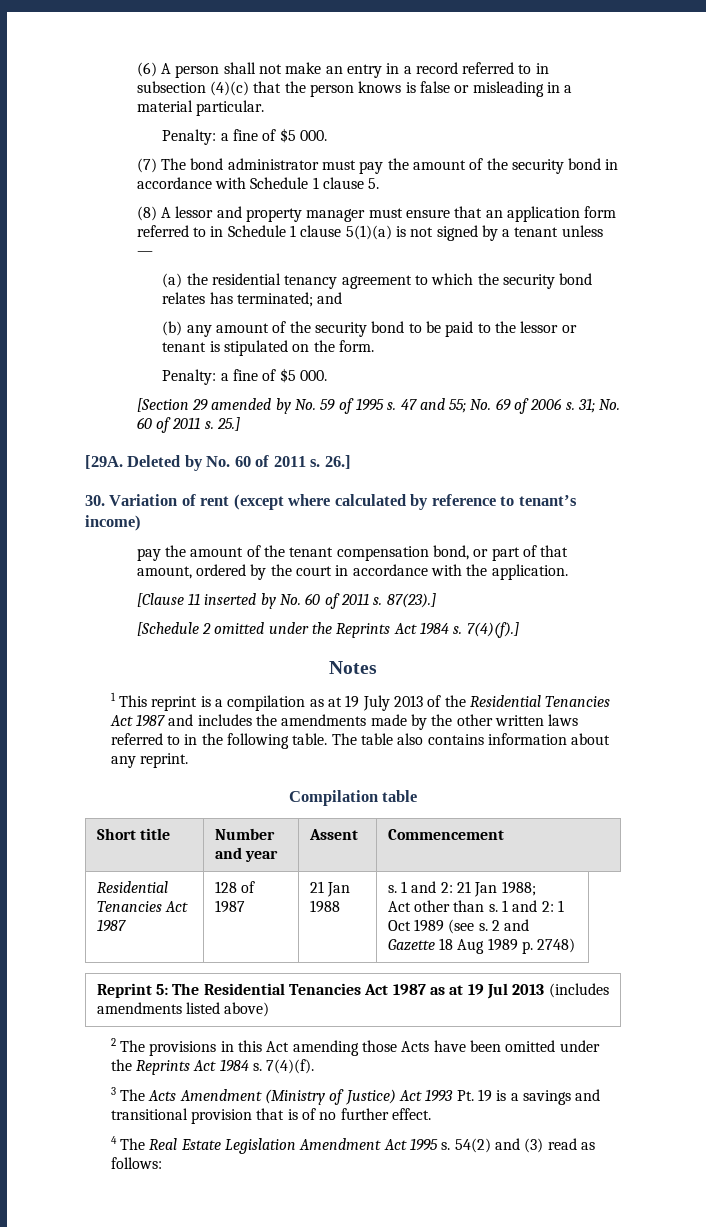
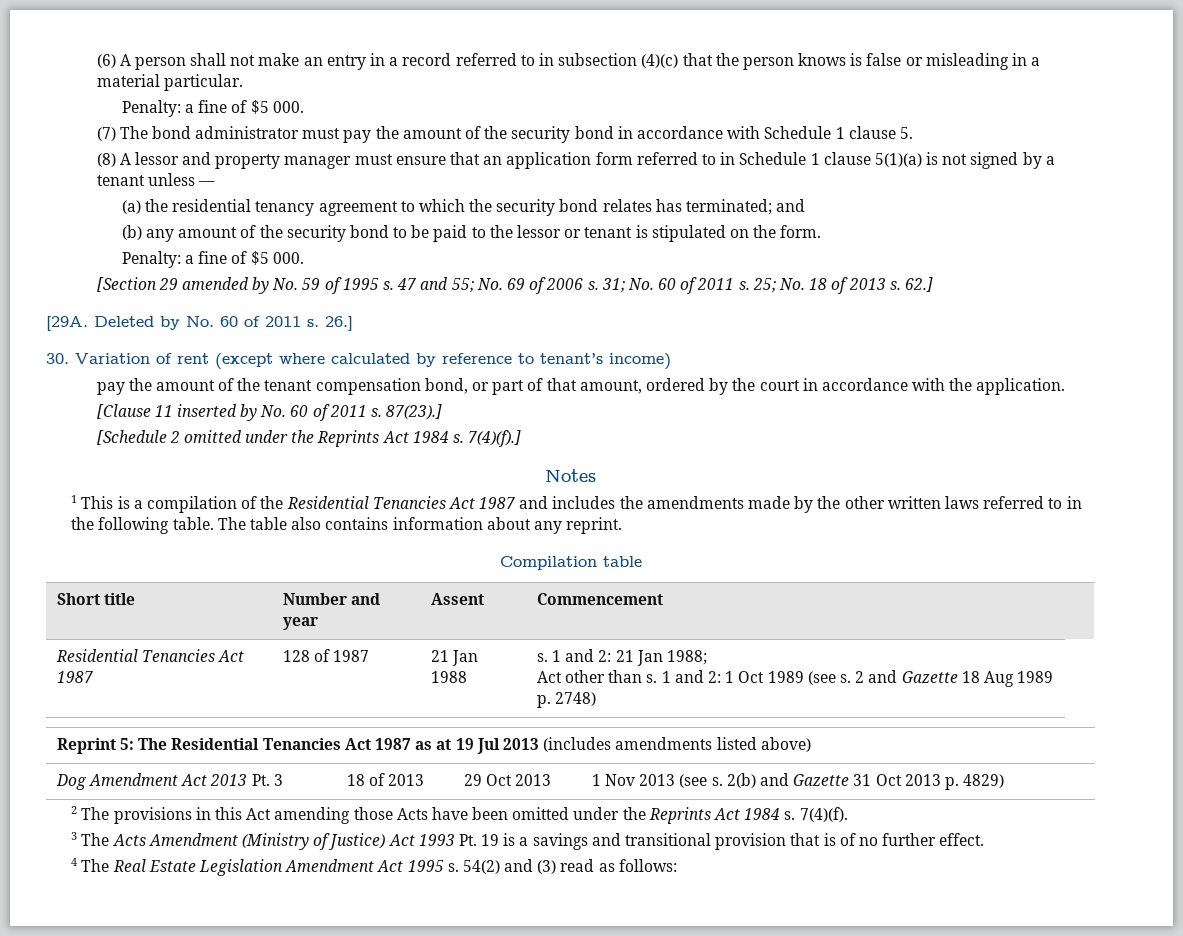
- 25.]
+ 25; No. 18 of 2013 s. 62.]
- 1 This reprint is a compilation as at 19 July 2013 of the Residential Tenancies Act 1987 and includes the amendments made by the other written laws referred to in the following table.
+ 1 This is a compilation of the Residential Tenancies Act 1987 and includes the amendments made by the other written laws referred to in the following table.
+ Dog Amendment Act 2013 Pt. 3 | 18 of 2013 | 29 Oct 2013 | 1 Nov 2013 (see s. 2(b) and Gazette 31 Oct 2013 p. 4829)

